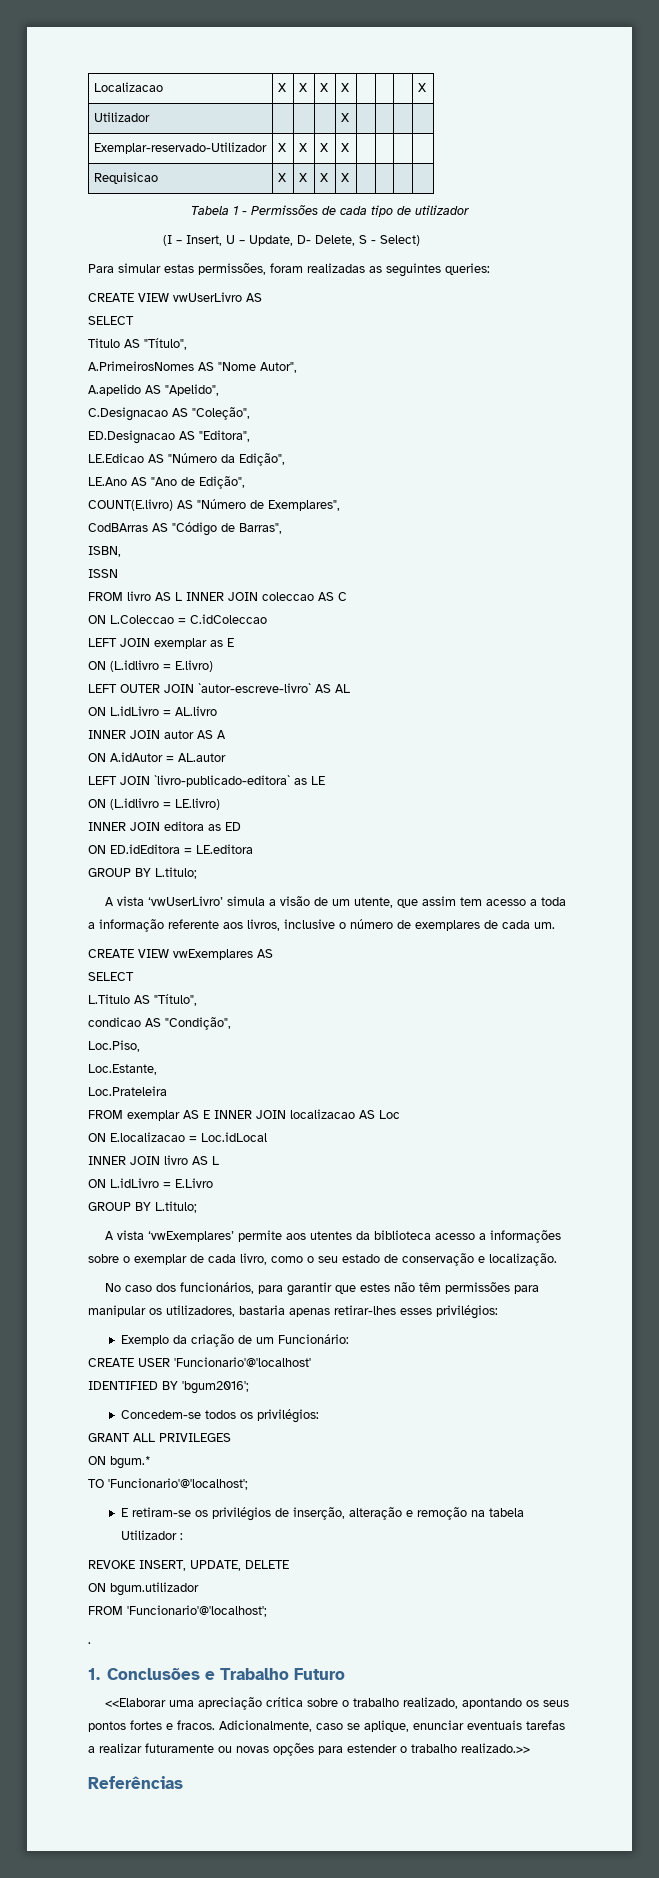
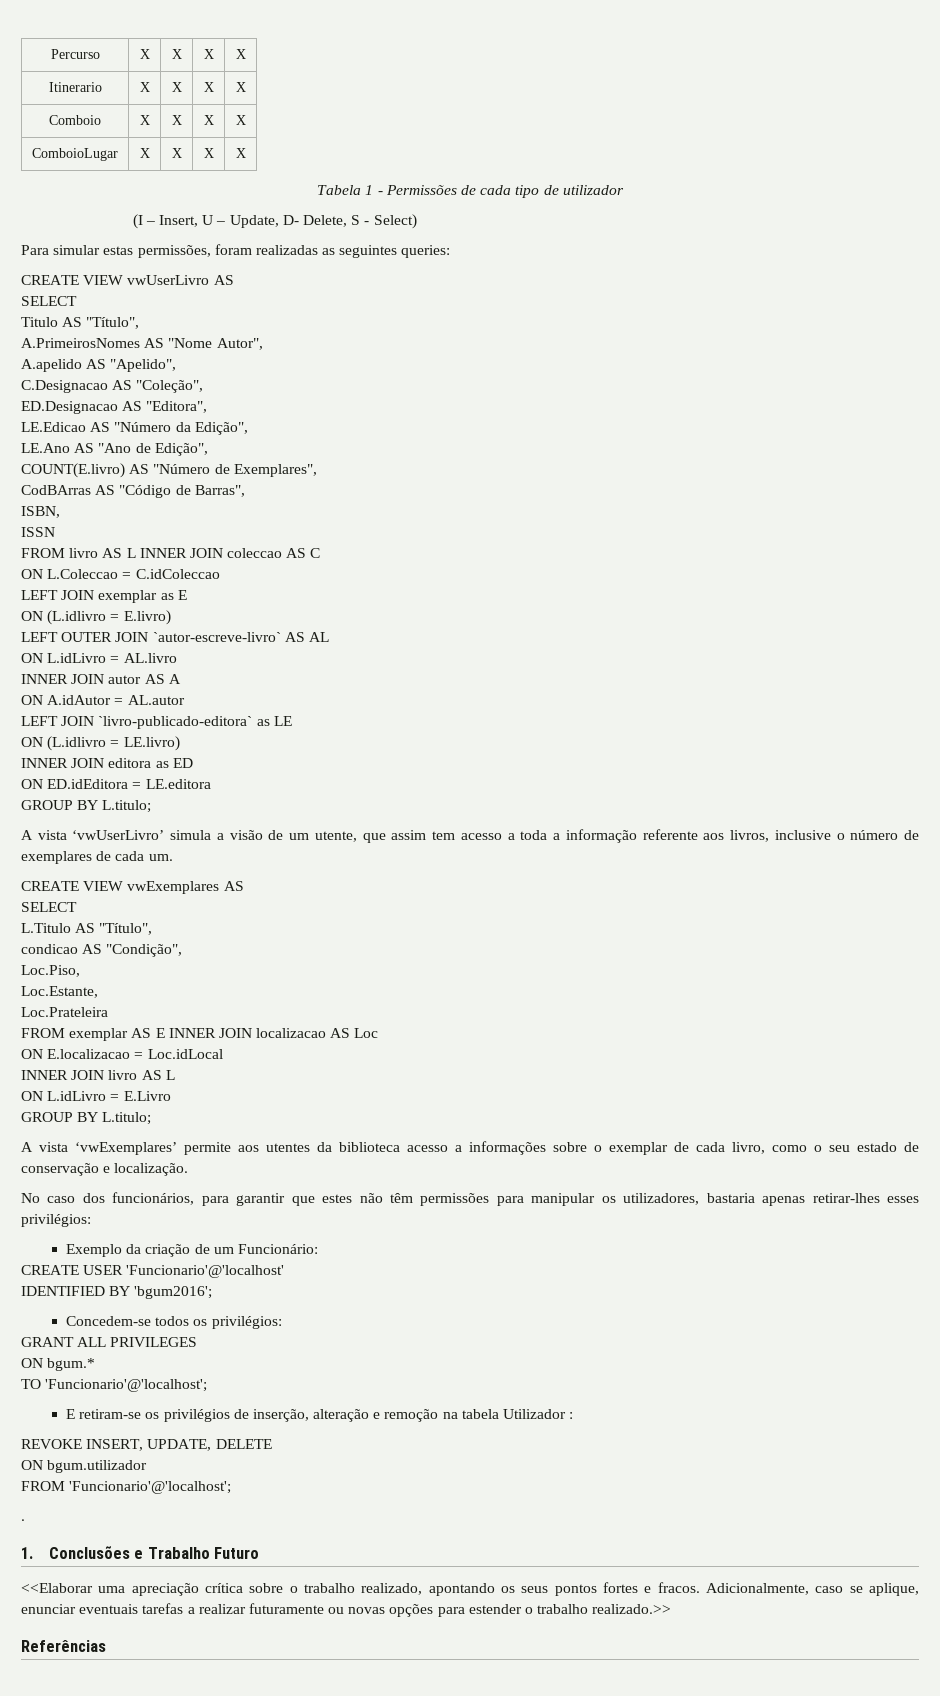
- Localizacao | X | X | X | X | | | | X
- Utilizador | | | | X | | | |
- Exemplar-reservado-Utilizador | X | X | X | X | | | |
- Requisicao | X | X | X | X | | | |
+ Percurso | X | X | X | X
+ Itinerario | X | X | X | X
+ Comboio | X | X | X | X
+ ComboioLugar | X | X | X | X

